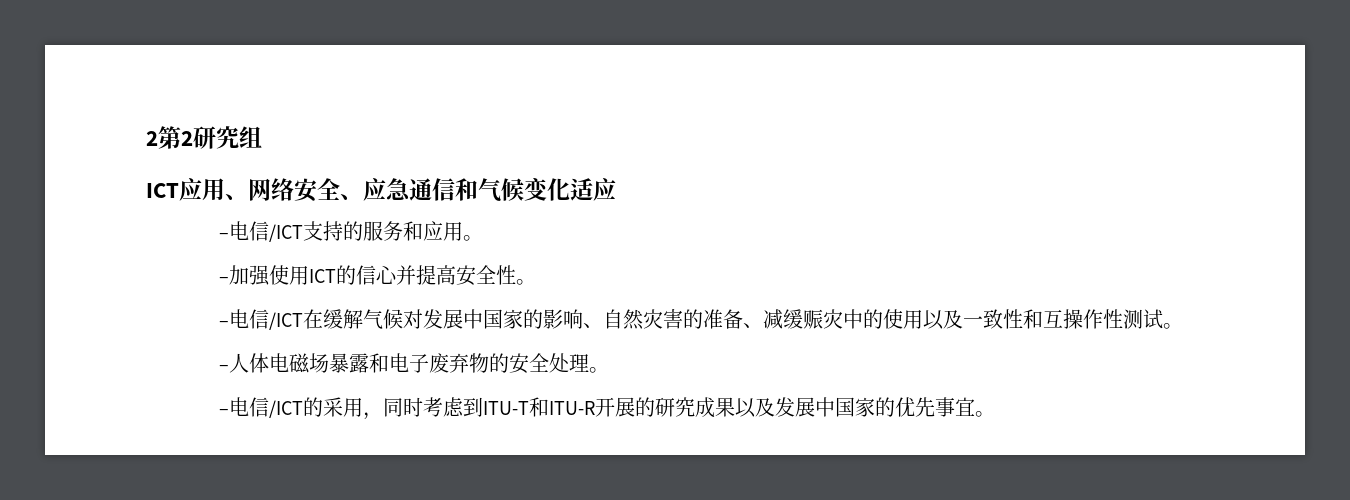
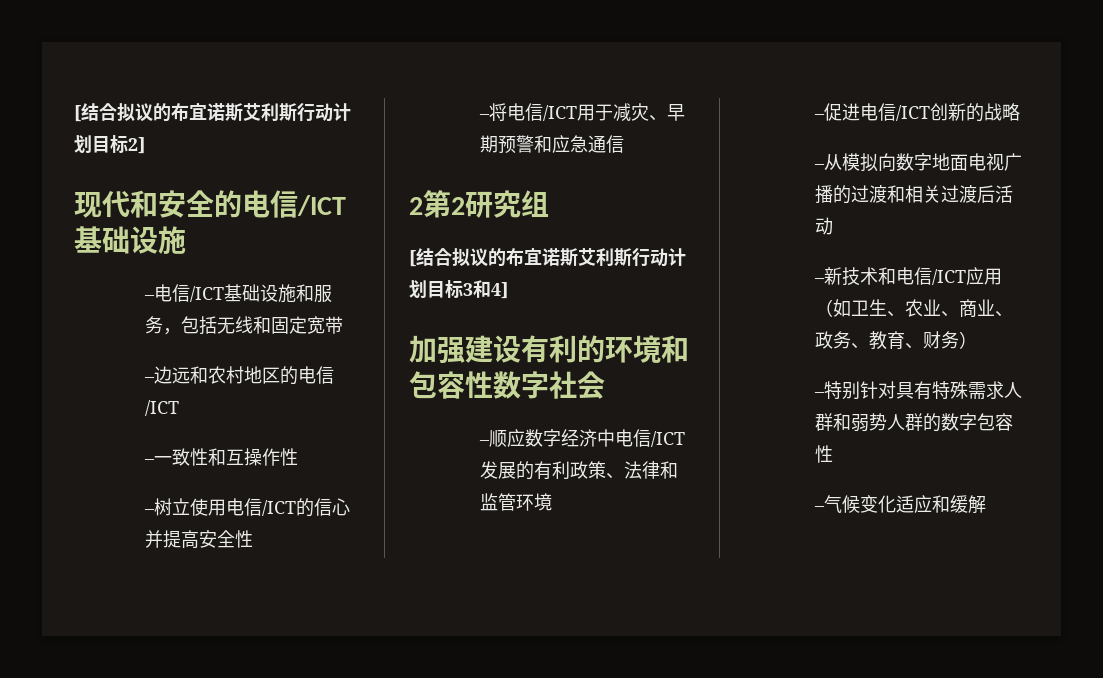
+ [结合拟议的布宜诺斯艾利斯行动计划目标2]
+ 现代和安全的电信/ICT基础设施
+ –电信/ICT基础设施和服务，包括无线和固定宽带
+ –边远和农村地区的电信/ICT
+ –一致性和互操作性
+ –树立使用电信/ICT的信心并提高安全性
+ –将电信/ICT用于减灾、早期预警和应急通信
  2第2研究组
- ICT应用、网络安全、应急通信和气候变化适应
- –电信/ICT支持的服务和应用。
- –加强使用ICT的信心并提高安全性。
- –电信/ICT在缓解气候对发展中国家的影响、自然灾害的准备、减缓赈灾中的使用以及一致性和互操作性测试。
- –人体电磁场暴露和电子废弃物的安全处理。
- –电信/ICT的采用，同时考虑到ITU-T和ITU-R开展的研究成果以及发展中国家的优先事宜。
+ [结合拟议的布宜诺斯艾利斯行动计划目标3和4]
+ 加强建设有利的环境和包容性数字社会
+ –顺应数字经济中电信/ICT发展的有利政策、法律和监管环境
+ –促进电信/ICT创新的战略
+ –从模拟向数字地面电视广播的过渡和相关过渡后活动
+ –新技术和电信/ICT应用（如卫生、农业、商业、政务、教育、财务）
+ –特别针对具有特殊需求人群和弱势人群的数字包容性
+ –气候变化适应和缓解

